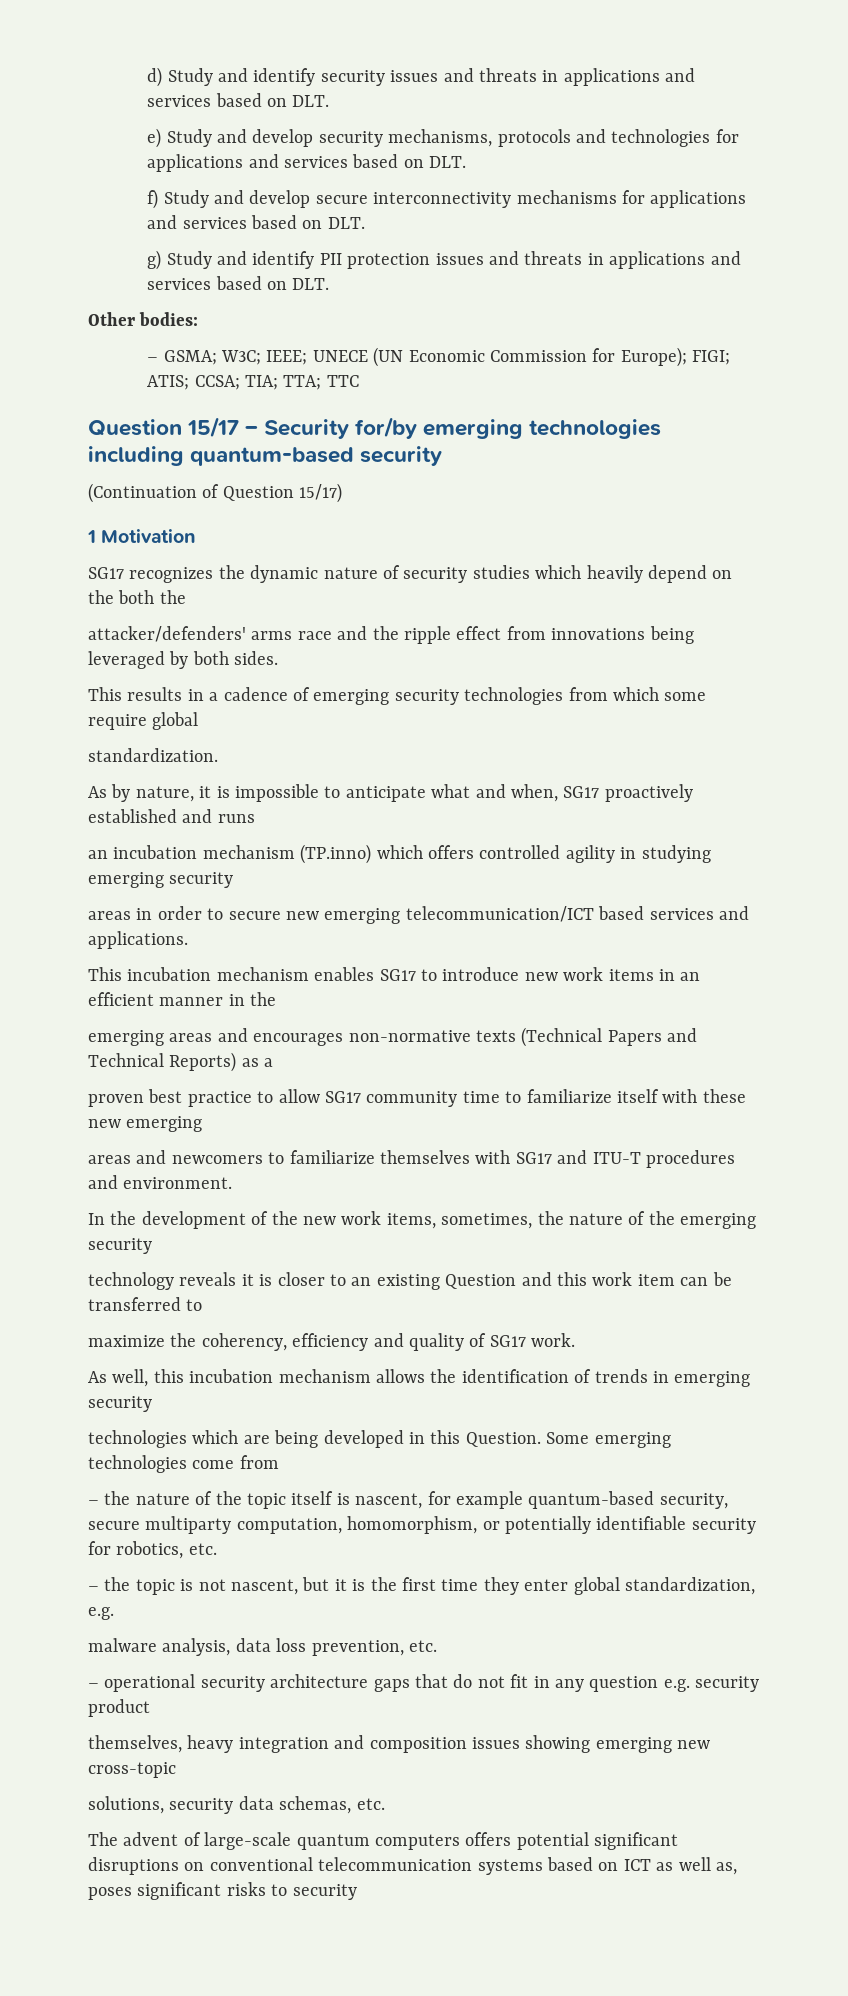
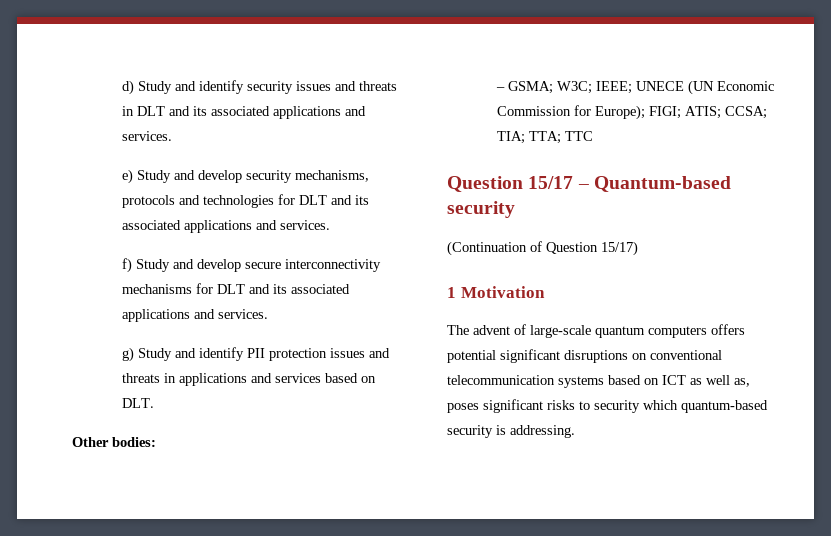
- d) Study and identify security issues and threats in applications and services based on DLT.
+ d) Study and identify security issues and threats in DLT and its associated applications and services.
- e) Study and develop security mechanisms, protocols and technologies for applications and services based on DLT.
+ e) Study and develop security mechanisms, protocols and technologies for DLT and its associated applications and services.
- f) Study and develop secure interconnectivity mechanisms for applications and services based on DLT.
+ f) Study and develop secure interconnectivity mechanisms for DLT and its associated applications and services.
- Question 15/17 – Security for/by emerging technologies including quantum-based security
+ Question 15/17 – Quantum-based security
- SG17 recognizes the dynamic nature of security studies which heavily depend on the both the
- attacker/defenders' arms race and the ripple effect from innovations being leveraged by both sides.
- This results in a cadence of emerging security technologies from which some require global
- standardization.
- As by nature, it is impossible to anticipate what and when, SG17 proactively established and runs
- an incubation mechanism (TP.inno) which offers controlled agility in studying emerging security
- areas in order to secure new emerging telecommunication/ICT based services and applications.
- This incubation mechanism enables SG17 to introduce new work items in an efficient manner in the
- emerging areas and encourages non-normative texts (Technical Papers and Technical Reports) as a
- proven best practice to allow SG17 community time to familiarize itself with these new emerging
- areas and newcomers to familiarize themselves with SG17 and ITU-T procedures and environment.
- In the development of the new work items, sometimes, the nature of the emerging security
- technology reveals it is closer to an existing Question and this work item can be transferred to
- maximize the coherency, efficiency and quality of SG17 work.
- As well, this incubation mechanism allows the identification of trends in emerging security
- technologies which are being developed in this Question. Some emerging technologies come from
- – the nature of the topic itself is nascent, for example quantum-based security, secure multiparty computation, homomorphism, or potentially identifiable security for robotics, etc.
- – the topic is not nascent, but it is the first time they enter global standardization, e.g.
- malware analysis, data loss prevention, etc.
- – operational security architecture gaps that do not fit in any question e.g. security product
- themselves, heavy integration and composition issues showing emerging new cross-topic
- solutions, security data schemas, etc.
- The advent of large-scale quantum computers offers potential significant disruptions on conventional telecommunication systems based on ICT as well as, poses significant risks to security
+ The advent of large-scale quantum computers offers potential significant disruptions on conventional telecommunication systems based on ICT as well as, poses significant risks to security which quantum-based security is addressing.

